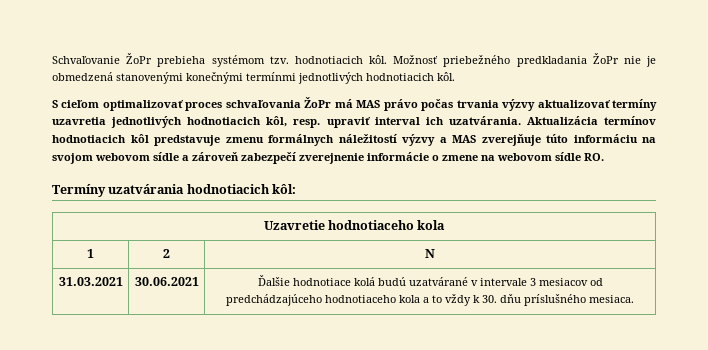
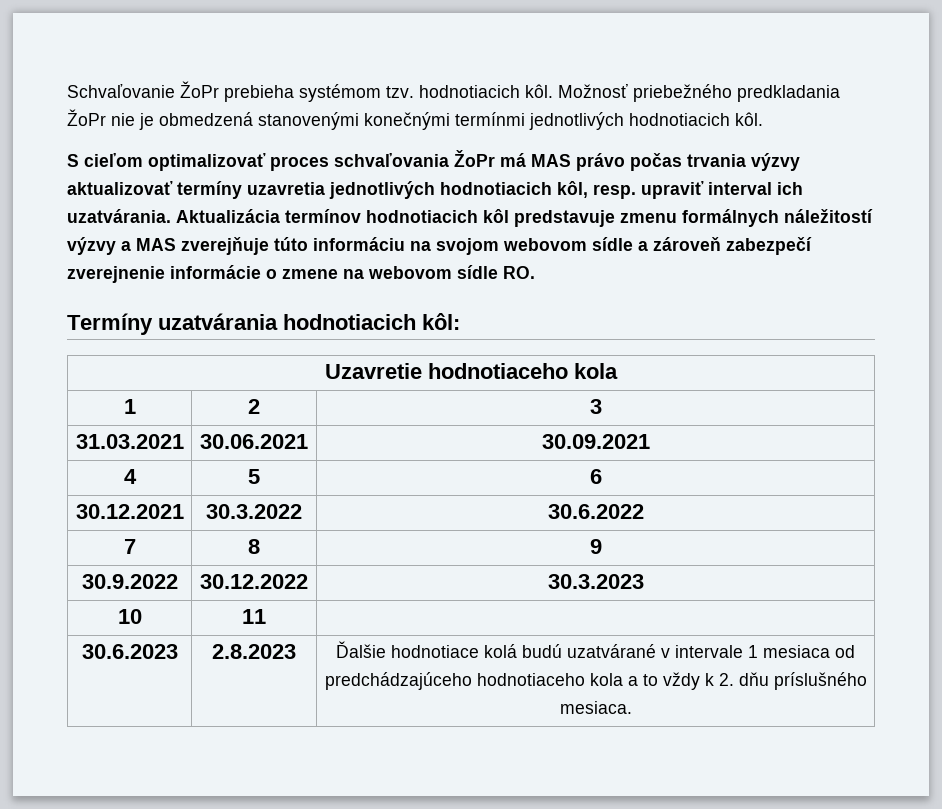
- 1 | 2 | N
+ 1 | 2 | 3
- 31.03.2021 | 30.06.2021 | Ďalšie hodnotiace kolá budú uzatvárané v intervale 3 mesiacov od predchádzajúceho hodnotiaceho kola a to vždy k 30. dňu príslušného mesiaca.
+ 31.03.2021 | 30.06.2021 | 30.09.2021
+ 4 | 5 | 6
+ 30.12.2021 | 30.3.2022 | 30.6.2022
+ 7 | 8 | 9
+ 30.9.2022 | 30.12.2022 | 30.3.2023
+ 10 | 11 |
+ 30.6.2023 | 2.8.2023 | Ďalšie hodnotiace kolá budú uzatvárané v intervale 1 mesiaca od predchádzajúceho hodnotiaceho kola a to vždy k 2. dňu príslušného mesiaca.

